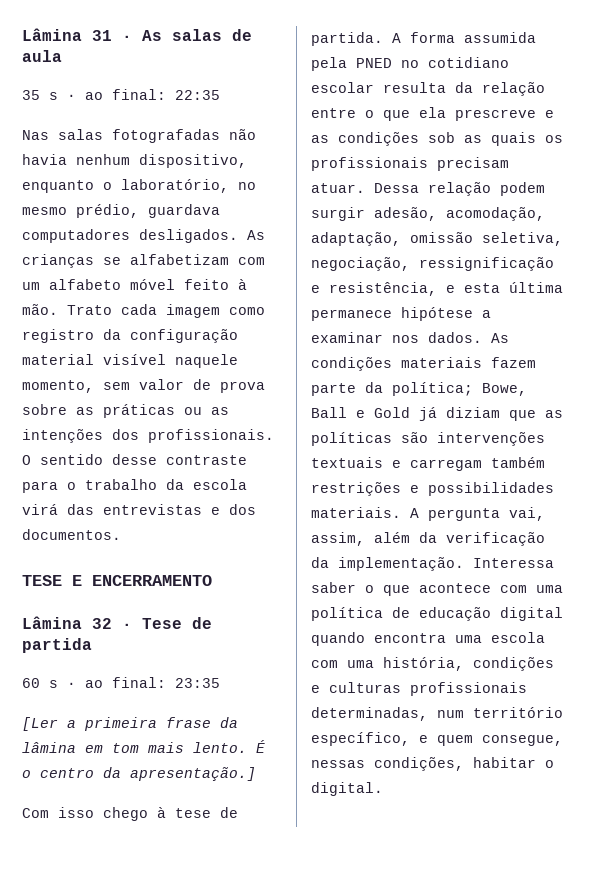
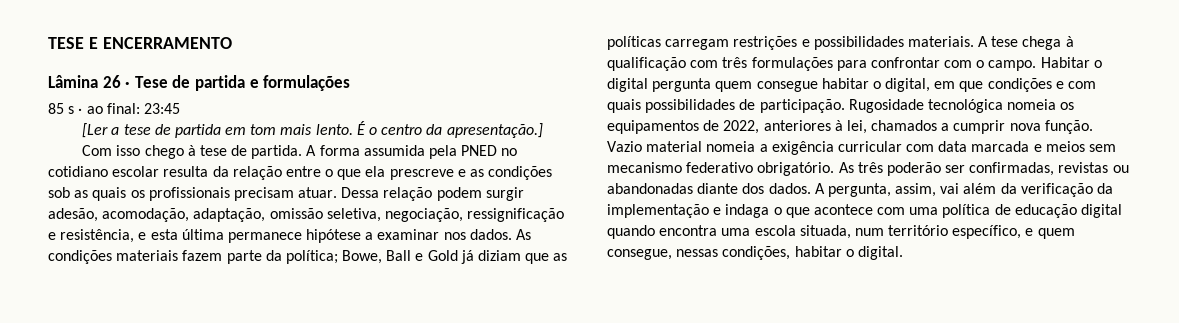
- Lâmina 31 · As salas de aula
- 35 s · ao final: 22:35
- Nas salas fotografadas não havia nenhum dispositivo, enquanto o laboratório, no mesmo prédio, guardava computadores desligados. As crianças se alfabetizam com um alfabeto móvel feito à mão. Trato cada imagem como registro da configuração material visível naquele momento, sem valor de prova sobre as práticas ou as intenções dos profissionais. O sentido desse contraste para o trabalho da escola virá das entrevistas e dos documentos.
- Lâmina 32 · Tese de partida
- 60 s · ao final: 23:35
+ Lâmina 26 · Tese de partida e formulações
+ 85 s · ao final: 23:45
- [Ler a primeira frase da lâmina em tom mais lento.
+ [Ler a tese de partida em tom mais lento.
- As condições materiais fazem parte da política; Bowe, Ball e Gold já diziam que as políticas são intervenções textuais e carregam também restrições e possibilidades materiais.
+ As condições materiais fazem parte da política; Bowe, Ball e Gold já diziam que as políticas carregam restrições e possibilidades materiais.
- A pergunta vai, assim, além da verificação da implementação. Interessa saber o que acontece com uma política de educação digital quando encontra uma escola com uma história, condições e culturas profissionais determinadas, num território específico, e quem consegue, nessas condições, habitar o digital.
+ A tese chega à qualificação com três formulações para confrontar com o campo. Habitar o digital pergunta quem consegue habitar o digital, em que condições e com quais possibilidades de participação. Rugosidade tecnológica nomeia os equipamentos de 2022, anteriores à lei, chamados a cumprir nova função. Vazio material nomeia a exigência curricular com data marcada e meios sem mecanismo federativo obrigatório. As três poderão ser confirmadas, revistas ou abandonadas diante dos dados. A pergunta, assim, vai além da verificação da implementação e indaga o que acontece com uma política de educação digital quando encontra uma escola situada, num território específico, e quem consegue, nessas condições, habitar o digital.

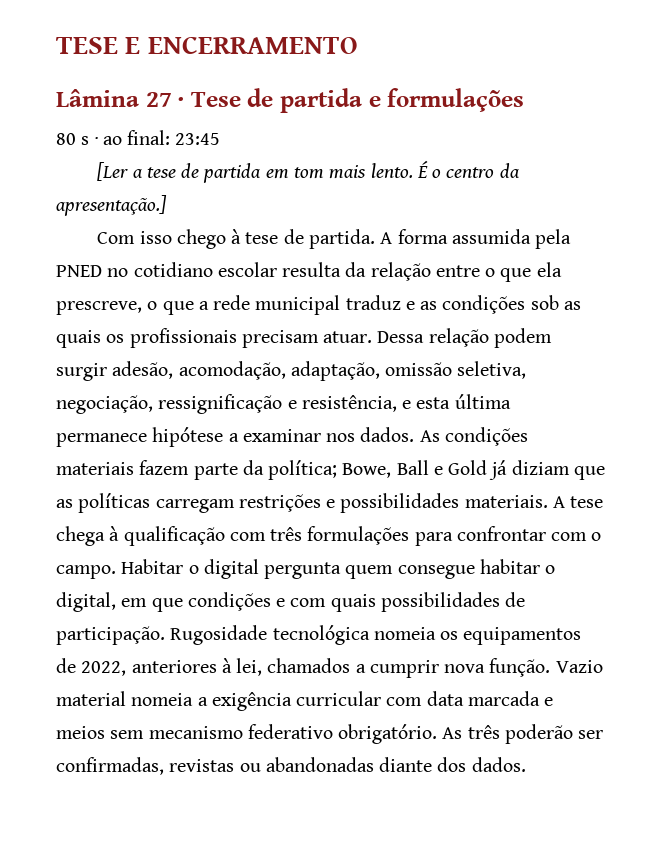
- Lâmina 26 · Tese de partida e formulações
+ Lâmina 27 · Tese de partida e formulações
- 85 s · ao final: 23:45
+ 80 s · ao final: 23:45
- A forma assumida pela PNED no cotidiano escolar resulta da relação entre o que ela prescreve e as condições sob as quais os profissionais precisam atuar.
+ A forma assumida pela PNED no cotidiano escolar resulta da relação entre o que ela prescreve, o que a rede municipal traduz e as condições sob as quais os profissionais precisam atuar.
- A pergunta, assim, vai além da verificação da implementação e indaga o que acontece com uma política de educação digital quando encontra uma escola situada, num território específico, e quem consegue, nessas condições, habitar o digital.

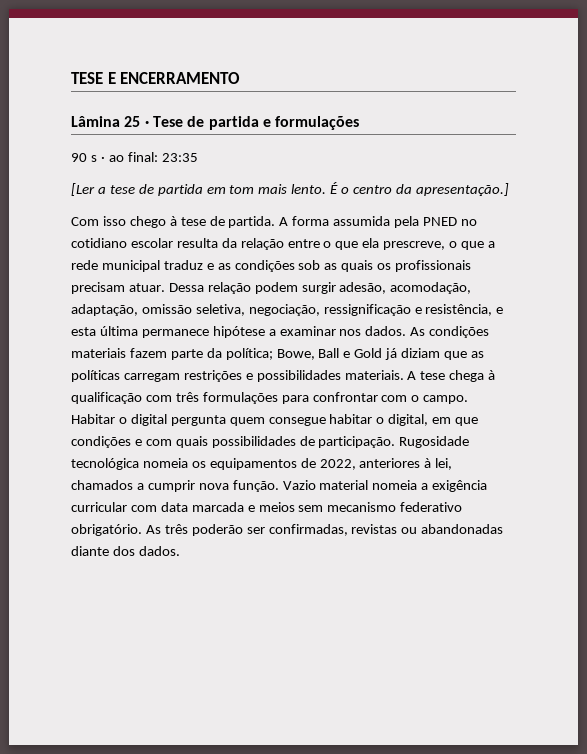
- Lâmina 27 · Tese de partida e formulações
+ Lâmina 25 · Tese de partida e formulações
- 80 s · ao final: 23:45
+ 90 s · ao final: 23:35

